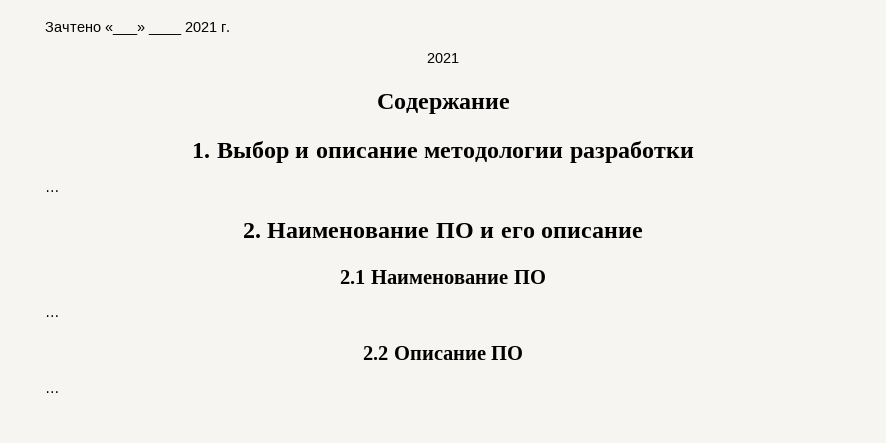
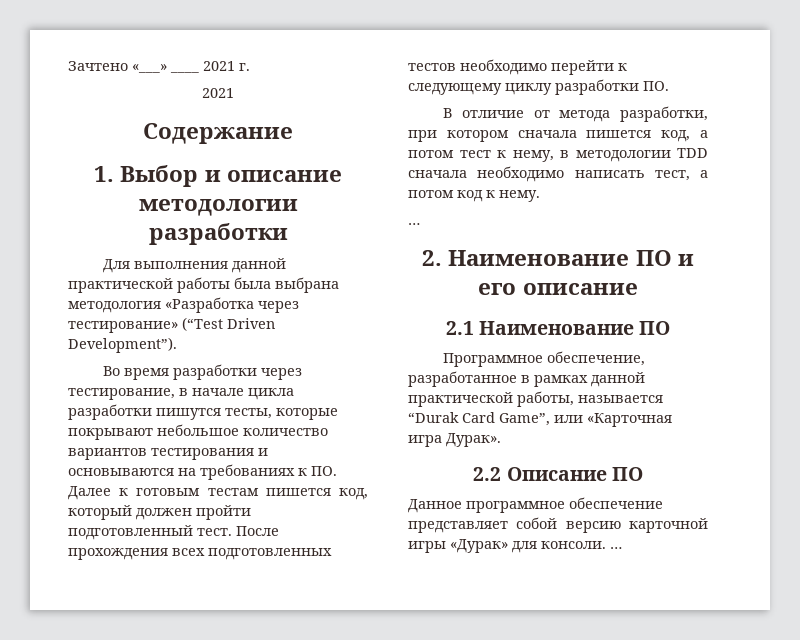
+ Для выполнения данной практической работы была выбрана методология «Разработка через тестирование» (“Test Driven Development”).
+ Во время разработки через тестирование, в начале цикла разработки пишутся тесты, которые покрывают небольшое количество вариантов тестирования и основываются на требованиях к ПО. Далее к готовым тестам пишется код, который должен пройти подготовленный тест. После прохождения всех подготовленных тестов необходимо перейти к следующему циклу разработки ПО.
+ В отличие от метода разработки, при котором сначала пишется код, а потом тест к нему, в методологии TDD сначала необходимо написать тест, а потом код к нему.
  2.1 Наименование ПО
- …
+ Программное обеспечение, разработанное в рамках данной практической работы, называется “Durak Card Game”, или «Карточная игра Дурак».
  2.2 Описание ПО
- …
+ Данное программное обеспечение представляет собой версию карточной игры «Дурак» для консоли. …

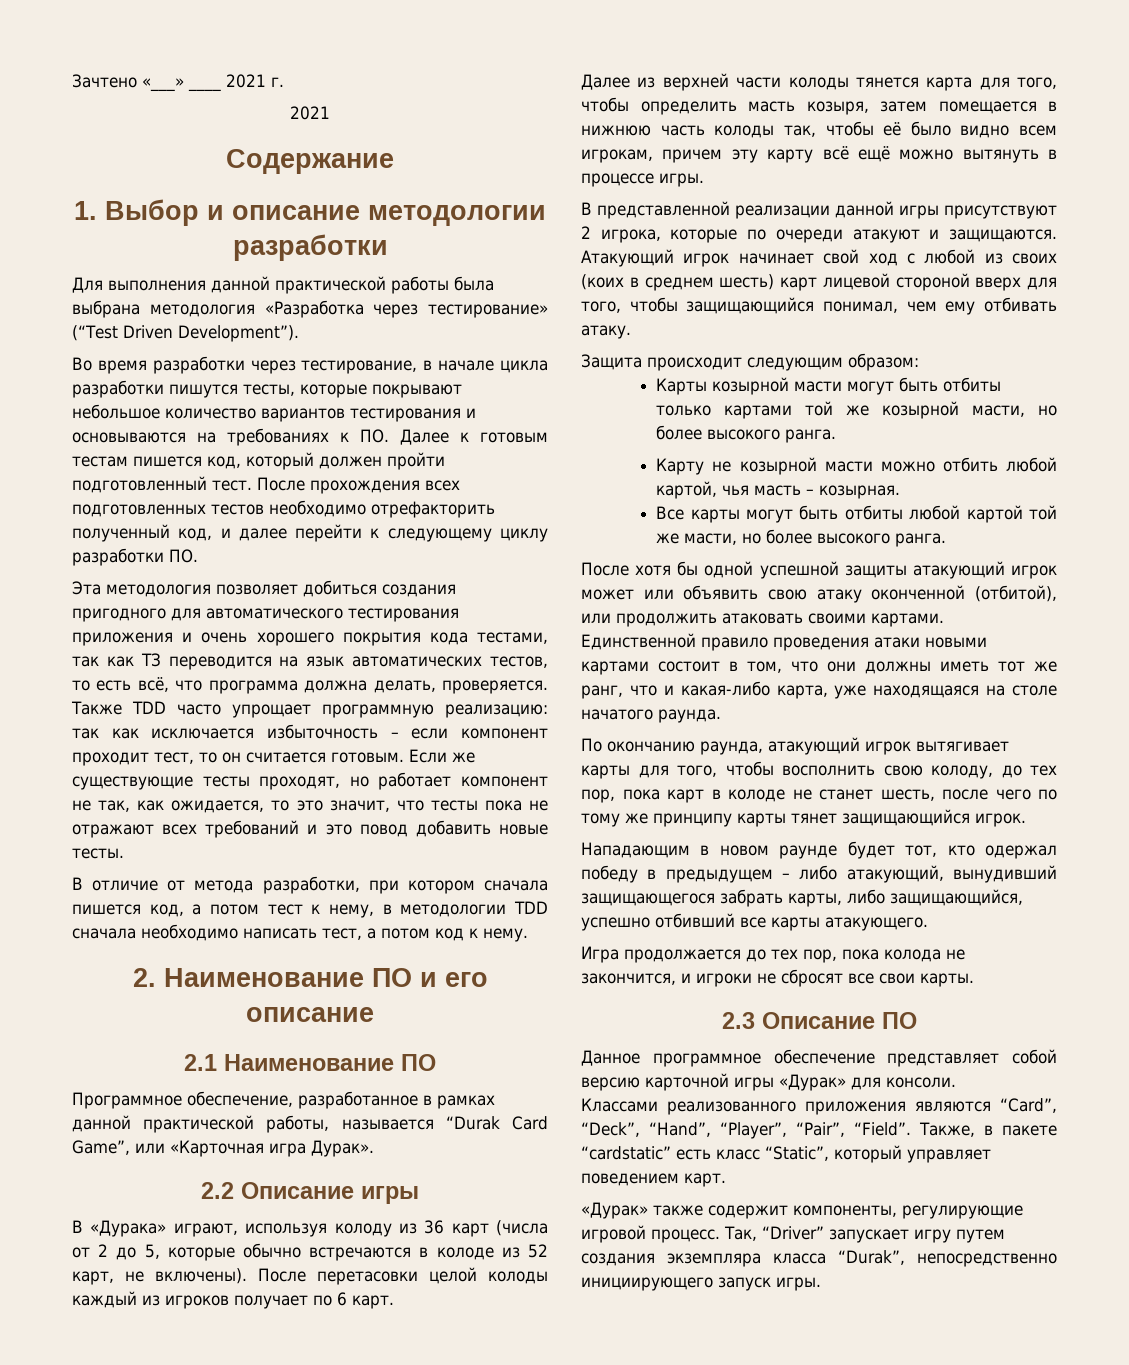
- После прохождения всех подготовленных тестов необходимо перейти к следующему циклу разработки ПО.
+ После прохождения всех подготовленных тестов необходимо отрефакторить полученный код, и далее перейти к следующему циклу разработки ПО.
+ Эта методология позволяет добиться создания пригодного для автоматического тестирования приложения и очень хорошего покрытия кода тестами, так как ТЗ переводится на язык автоматических тестов, то есть всё, что программа должна делать, проверяется. Также TDD часто упрощает программную реализацию: так как исключается избыточность – если компонент проходит тест, то он считается готовым. Если же существующие тесты проходят, но работает компонент не так, как ожидается, то это значит, что тесты пока не отражают всех требований и это повод добавить новые тесты.
  В отличие от метода разработки, при котором сначала пишется код, а потом тест к нему, в методологии TDD сначала необходимо написать тест, а потом код к нему.
- …
- 2.2 Описание ПО
+ 2.2 Описание игры
+ В «Дурака» играют, используя колоду из 36 карт (числа от 2 до 5, которые обычно встречаются в колоде из 52 карт, не включены). После перетасовки целой колоды каждый из игроков получает по 6 карт.
+ Далее из верхней части колоды тянется карта для того, чтобы определить масть козыря, затем помещается в нижнюю часть колоды так, чтобы её было видно всем игрокам, причем эту карту всё ещё можно вытянуть в процессе игры.
+ В представленной реализации данной игры присутствуют 2 игрока, которые по очереди атакуют и защищаются. Атакующий игрок начинает свой ход с любой из своих (коих в среднем шесть) карт лицевой стороной вверх для того, чтобы защищающийся понимал, чем ему отбивать атаку.
+ Защита происходит следующим образом:
+ Карты козырной масти могут быть отбиты только картами той же козырной масти, но более высокого ранга.
+ Карту не козырной масти можно отбить любой картой, чья масть – козырная.
+ Все карты могут быть отбиты любой картой той же масти, но более высокого ранга.
+ После хотя бы одной успешной защиты атакующий игрок может или объявить свою атаку оконченной (отбитой), или продолжить атаковать своими картами. Единственной правило проведения атаки новыми картами состоит в том, что они должны иметь тот же ранг, что и какая-либо карта, уже находящаяся на столе начатого раунда.
+ По окончанию раунда, атакующий игрок вытягивает карты для того, чтобы восполнить свою колоду, до тех пор, пока карт в колоде не станет шесть, после чего по тому же принципу карты тянет защищающийся игрок.
+ Нападающим в новом раунде будет тот, кто одержал победу в предыдущем – либо атакующий, вынудивший защищающегося забрать карты, либо защищающийся, успешно отбивший все карты атакующего.
+ Игра продолжается до тех пор, пока колода не закончится, и игроки не сбросят все свои карты.
+ 2.3 Описание ПО
- Данное программное обеспечение представляет собой версию карточной игры «Дурак» для консоли. …
+ Данное программное обеспечение представляет собой версию карточной игры «Дурак» для консоли.
+ Классами реализованного приложения являются “Card”, “Deck”, “Hand”, “Player”, “Pair”, “Field”. Также, в пакете “cardstatic” есть класс “Static”, который управляет поведением карт.
+ «Дурак» также содержит компоненты, регулирующие игровой процесс. Так, “Driver” запускает игру путем создания экземпляра класса “Durak”, непосредственно инициирующего запуск игры.

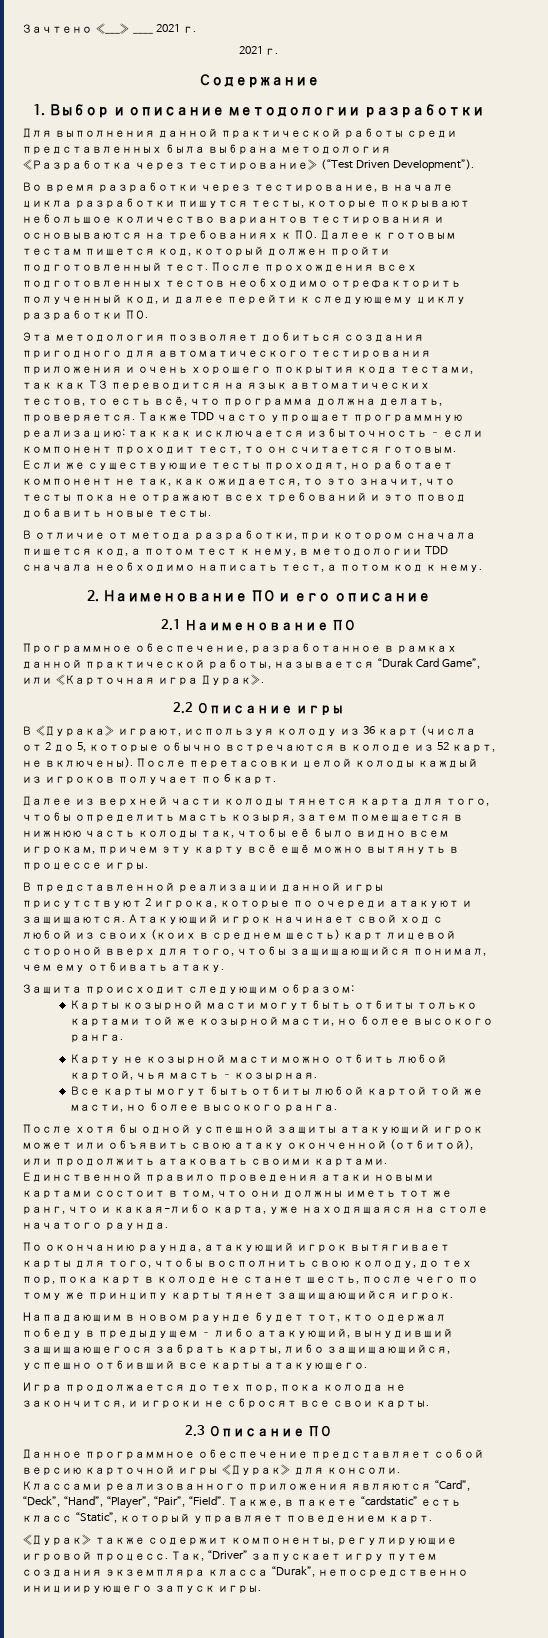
  Зачтено «___» ____ 2021 г.
- 2021
+ 2021 г.
- Для выполнения данной практической работы была выбрана методология «Разработка через тестирование» (“Test Driven Development”).
+ Для выполнения данной практической работы среди представленных была выбрана методология «Разработка через тестирование» (“Test Driven Development”).

